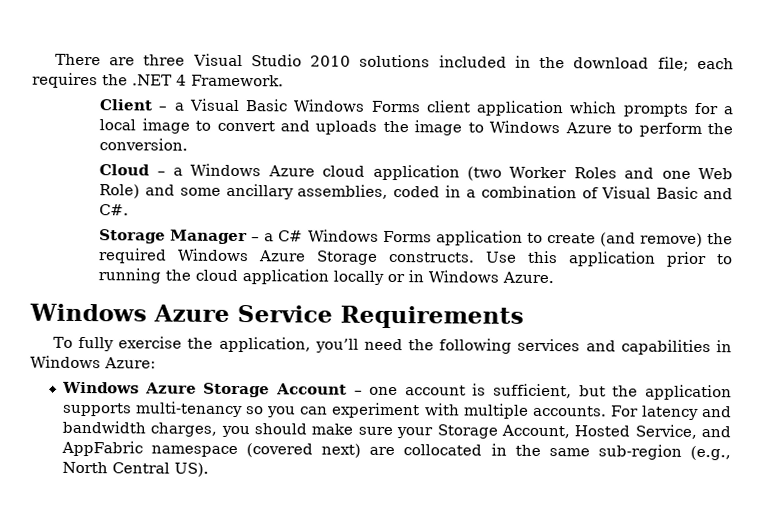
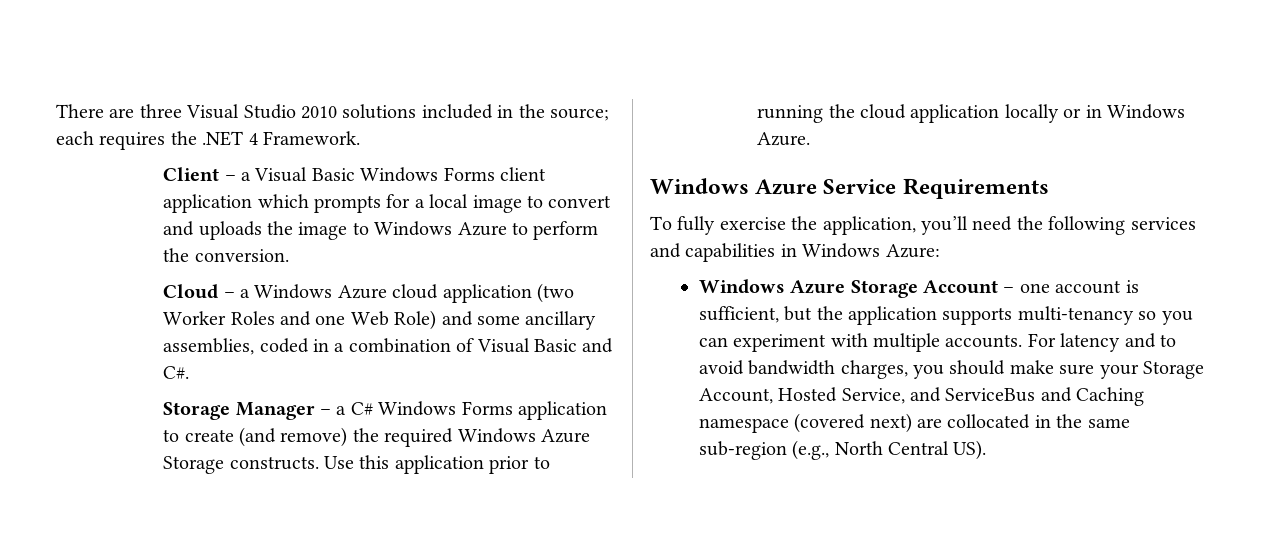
- There are three Visual Studio 2010 solutions included in the download file; each requires the .NET 4 Framework.
+ There are three Visual Studio 2010 solutions included in the source; each requires the .NET 4 Framework.
- For latency and bandwidth charges, you should make sure your Storage Account, Hosted Service, and AppFabric namespace (covered next) are collocated in the same sub-region (e.g., North Central US).
+ For latency and to avoid bandwidth charges, you should make sure your Storage Account, Hosted Service, and ServiceBus and Caching namespace (covered next) are collocated in the same sub-region (e.g., North Central US).

